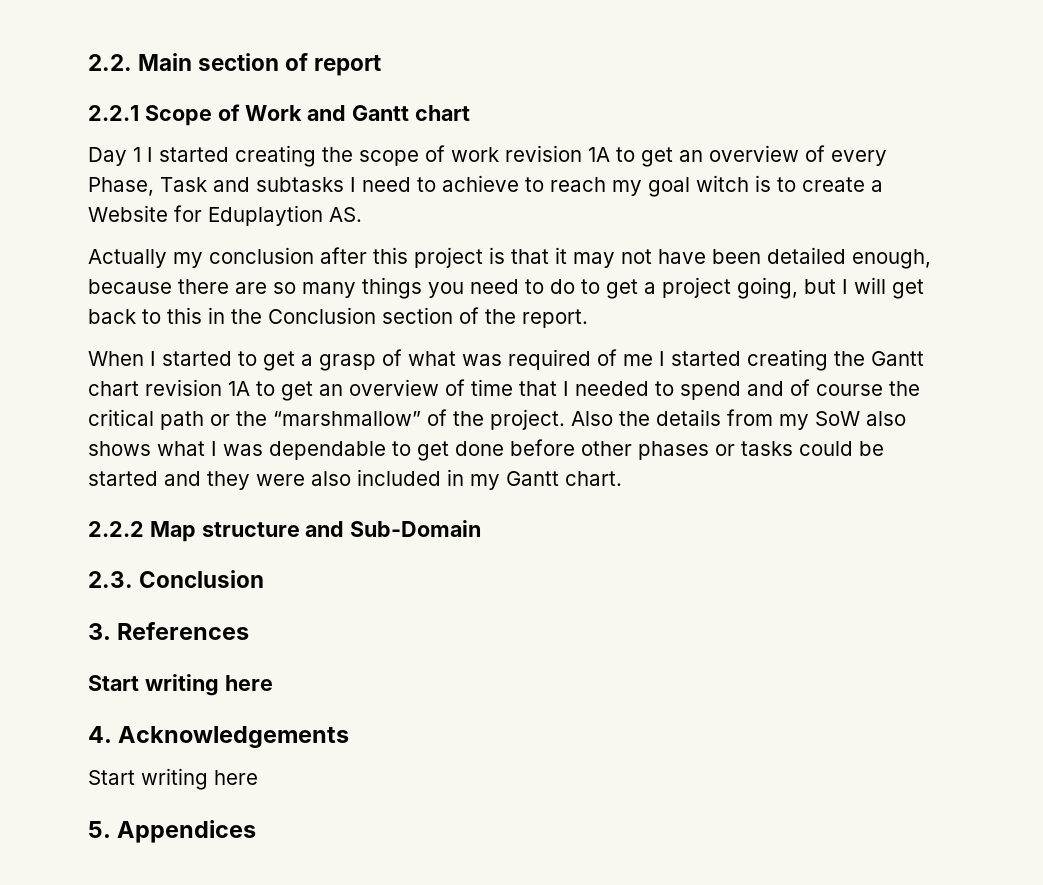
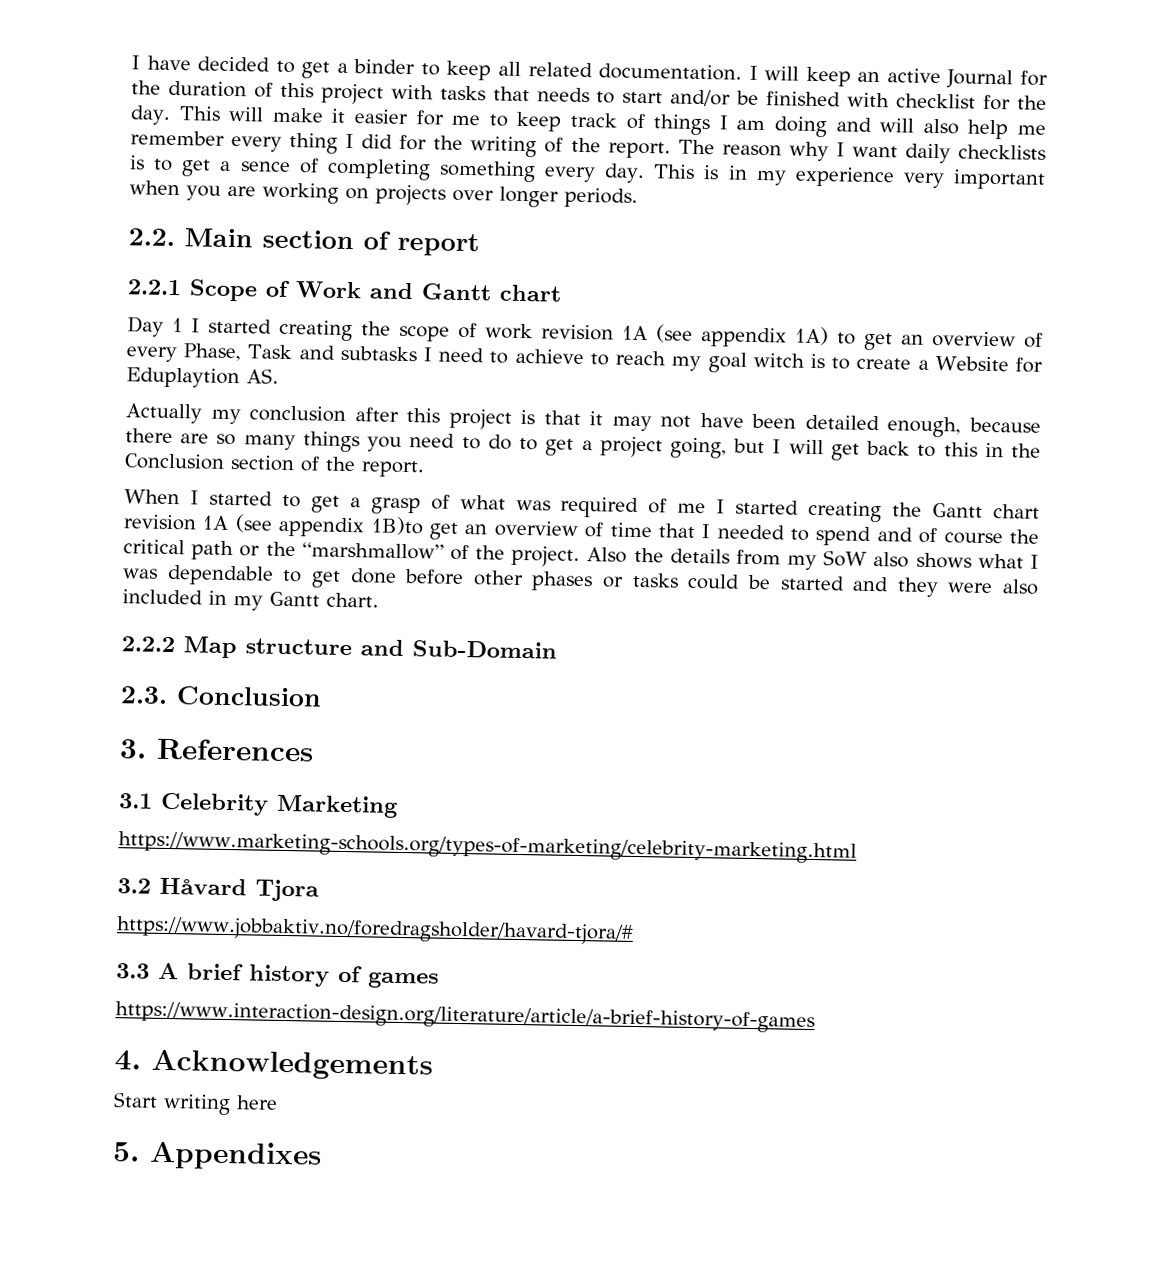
+ I have decided to get a binder to keep all related documentation. I will keep an active Journal for the duration of this project with tasks that needs to start and/or be finished with checklist for the day. This will make it easier for me to keep track of things I am doing and will also help me remember every thing I did for the writing of the report. The reason why I want daily checklists is to get a sence of completing something every day. This is in my experience very important when you are working on projects over longer periods.
- Day 1 I started creating the scope of work revision 1A to get an overview of every Phase, Task and subtasks I need to achieve to reach my goal witch is to create a Website for Eduplaytion AS.
+ Day 1 I started creating the scope of work revision 1A (see appendix 1A) to get an overview of every Phase, Task and subtasks I need to achieve to reach my goal witch is to create a Website for Eduplaytion AS.
- When I started to get a grasp of what was required of me I started creating the Gantt chart revision 1A to get an overview of time that I needed to spend and of course the critical path or the “marshmallow” of the project.
+ When I started to get a grasp of what was required of me I started creating the Gantt chart revision 1A (see appendix 1B)to get an overview of time that I needed to spend and of course the critical path or the “marshmallow” of the project.
  3. References
- Start writing here
+ 3.1 Celebrity Marketing
+ https://www.marketing-schools.org/types-of-marketing/celebrity-marketing.html
+ 3.2 Håvard Tjora
+ https://www.jobbaktiv.no/foredragsholder/havard-tjora/#
+ 3.3 A brief history of games
+ https://www.interaction-design.org/literature/article/a-brief-history-of-games
- 5. Appendices
+ 5. Appendixes

